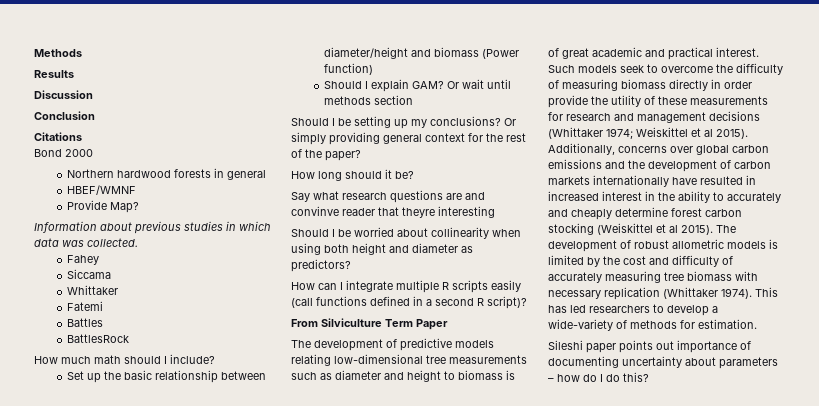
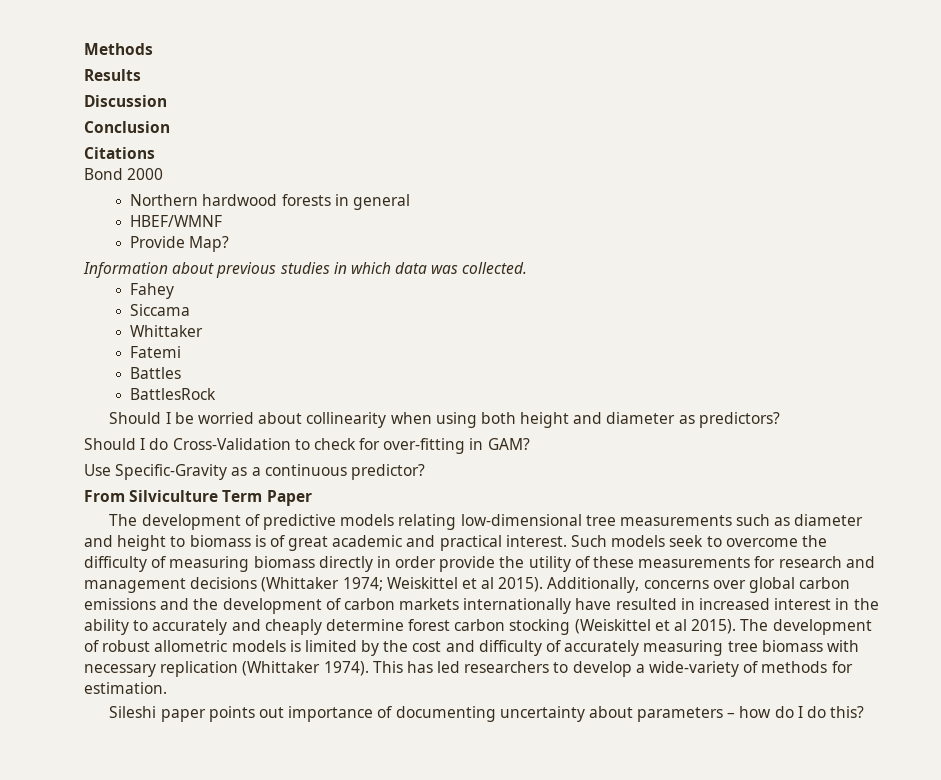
- How much math should I include?
- Set up the basic relationship between diameter/height and biomass (Power function)
- Should I explain GAM? Or wait until methods section
- Should I be setting up my conclusions? Or simply providing general context for the rest of the paper?
- How long should it be?
- Say what research questions are and convinve reader that theyre interesting
- How can I integrate multiple R scripts easily (call functions defined in a second R script)?
+ Should I do Cross-Validation to check for over-fitting in GAM?
+ Use Specific-Gravity as a continuous predictor?

